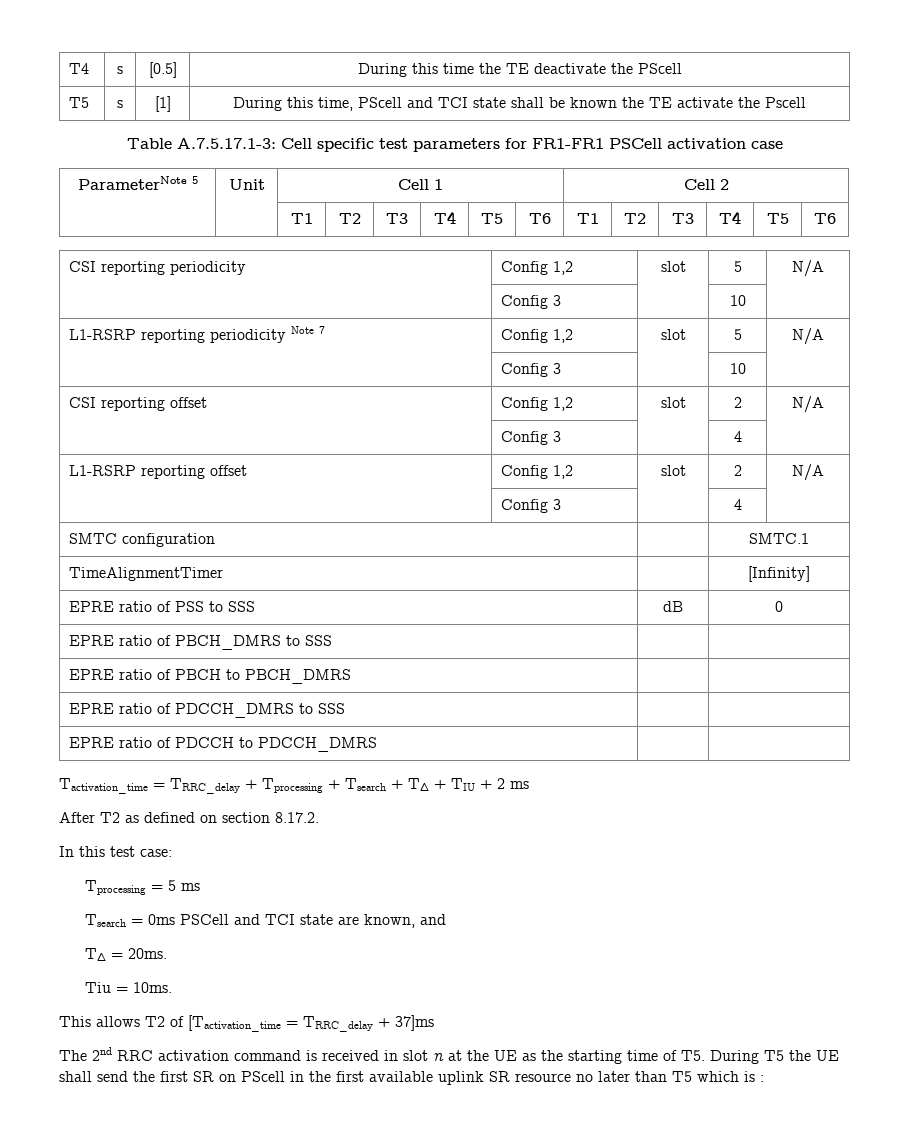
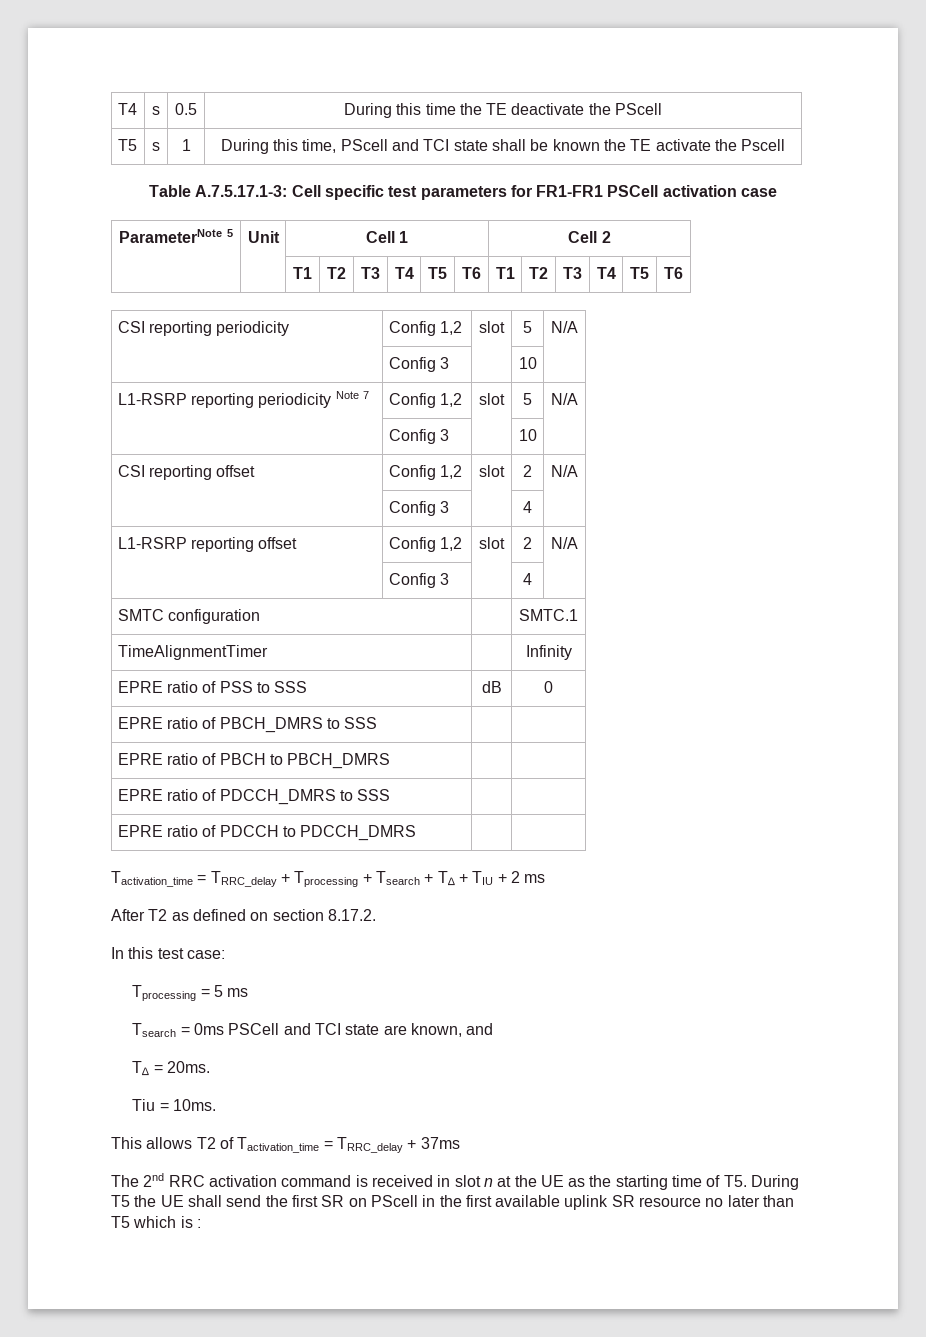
- T4 | s | [0.5] | During this time the TE deactivate the PScell
+ T4 | s | 0.5 | During this time the TE deactivate the PScell
- T5 | s | [1] | During this time, PScell and TCI state shall be known the TE activate the Pscell
+ T5 | s | 1 | During this time, PScell and TCI state shall be known the TE activate the Pscell
- TimeAlignmentTimer | | [Infinity]
+ TimeAlignmentTimer | | Infinity
- This allows T2 of [Tactivation_time = TRRC_delay + 37]ms
+ This allows T2 of Tactivation_time = TRRC_delay + 37ms

